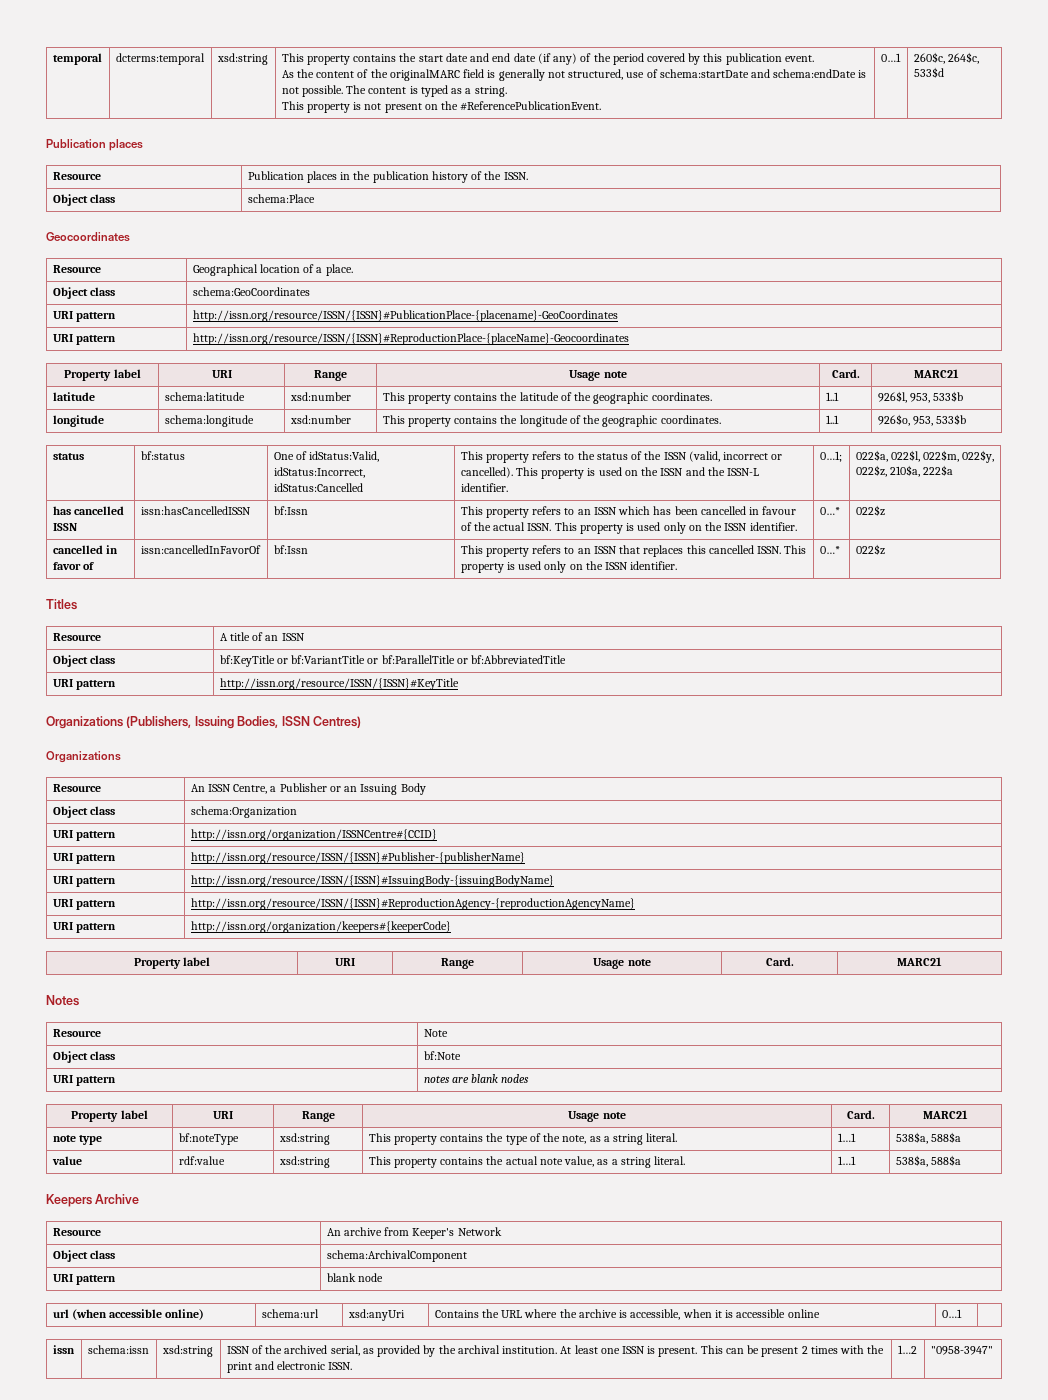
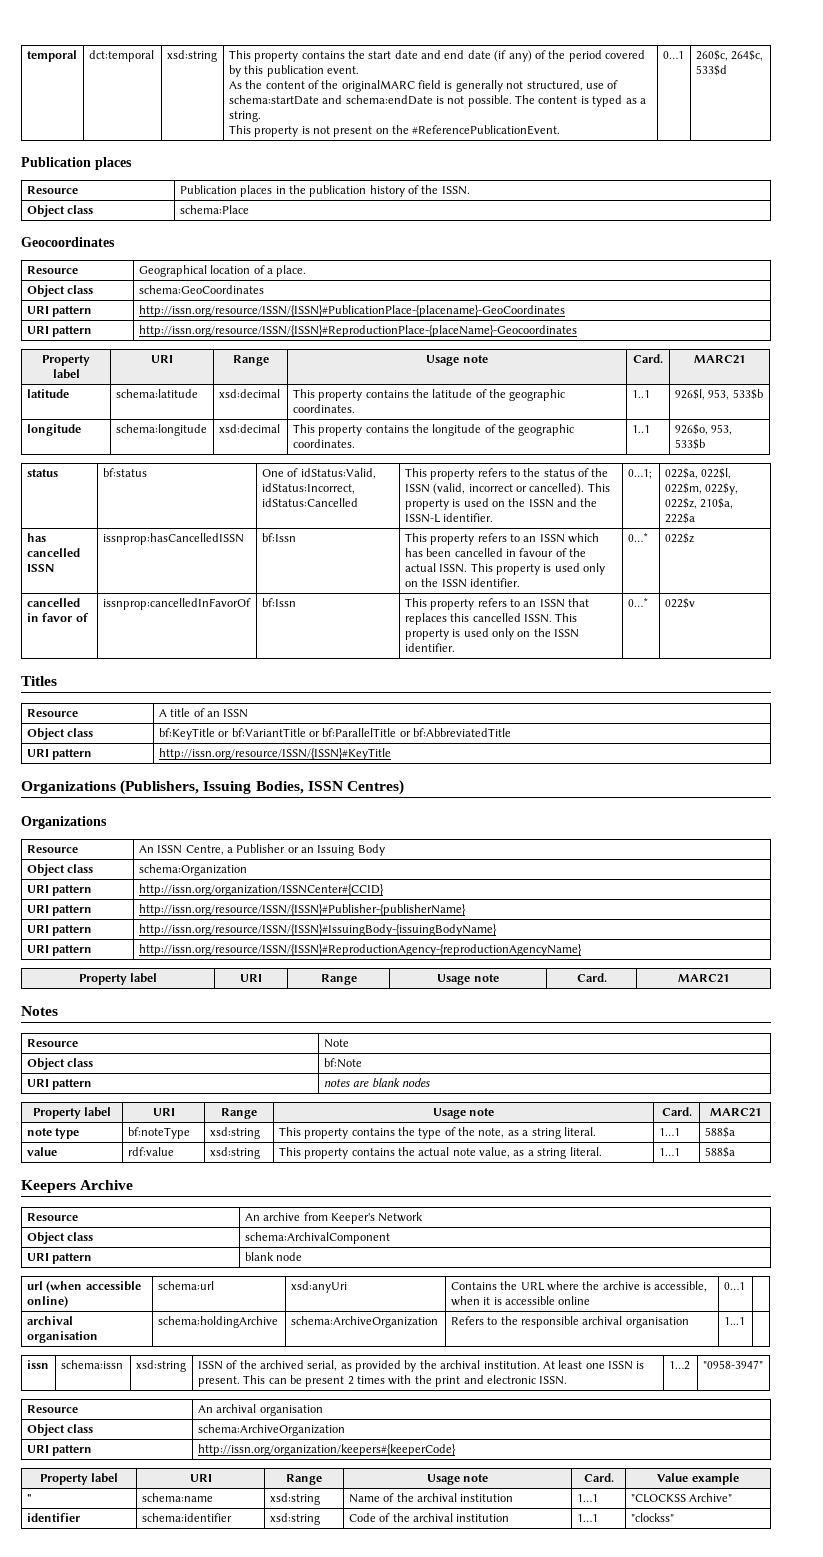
- dcterms:temporal
+ dct:temporal
- latitude | schema:latitude | xsd:number | This property contains the latitude of the geographic coordinates. | 1..1 | 926$l, 953, 533$b
+ latitude | schema:latitude | xsd:decimal | This property contains the latitude of the geographic coordinates. | 1..1 | 926$l, 953, 533$b
- longitude | schema:longitude | xsd:number | This property contains the longitude of the geographic coordinates. | 1..1 | 926$o, 953, 533$b
+ longitude | schema:longitude | xsd:decimal | This property contains the longitude of the geographic coordinates. | 1..1 | 926$o, 953, 533$b
- has cancelled ISSN | issn:hasCancelledISSN | bf:Issn | This property refers to an ISSN which has been cancelled in favour of the actual ISSN. This property is used only on the ISSN identifier. | 0…* | 022$z
+ has cancelled ISSN | issnprop:hasCancelledISSN | bf:Issn | This property refers to an ISSN which has been cancelled in favour of the actual ISSN. This property is used only on the ISSN identifier. | 0…* | 022$z
- cancelled in favor of | issn:cancelledInFavorOf | bf:Issn | This property refers to an ISSN that replaces this cancelled ISSN. This property is used only on the ISSN identifier. | 0…* | 022$z
+ cancelled in favor of | issnprop:cancelledInFavorOf | bf:Issn | This property refers to an ISSN that replaces this cancelled ISSN. This property is used only on the ISSN identifier. | 0…* | 022$v
- URI pattern | http://issn.org/organization/ISSNCentre#{CCID}
+ URI pattern | http://issn.org/organization/ISSNCenter#{CCID}
- URI pattern | http://issn.org/organization/keepers#{keeperCode}
- note type | bf:noteType | xsd:string | This property contains the type of the note, as a string literal. | 1…1 | 538$a, 588$a
+ note type | bf:noteType | xsd:string | This property contains the type of the note, as a string literal. | 1…1 | 588$a
- value | rdf:value | xsd:string | This property contains the actual note value, as a string literal. | 1…1 | 538$a, 588$a
+ value | rdf:value | xsd:string | This property contains the actual note value, as a string literal. | 1…1 | 588$a
+ archival organisation | schema:holdingArchive | schema:ArchiveOrganization | Refers to the responsible archival organisation | 1...1 |
+ Resource | An archival organisation
+ Object class | schema:ArchiveOrganization
+ URI pattern | http://issn.org/organization/keepers#{keeperCode}
+ Property label | URI | Range | Usage note | Card. | Value example
+ " | schema:name | xsd:string | Name of the archival institution | 1…1 | "CLOCKSS Archive"
+ identifier | schema:identifier | xsd:string | Code of the archival institution | 1…1 | "clockss"

